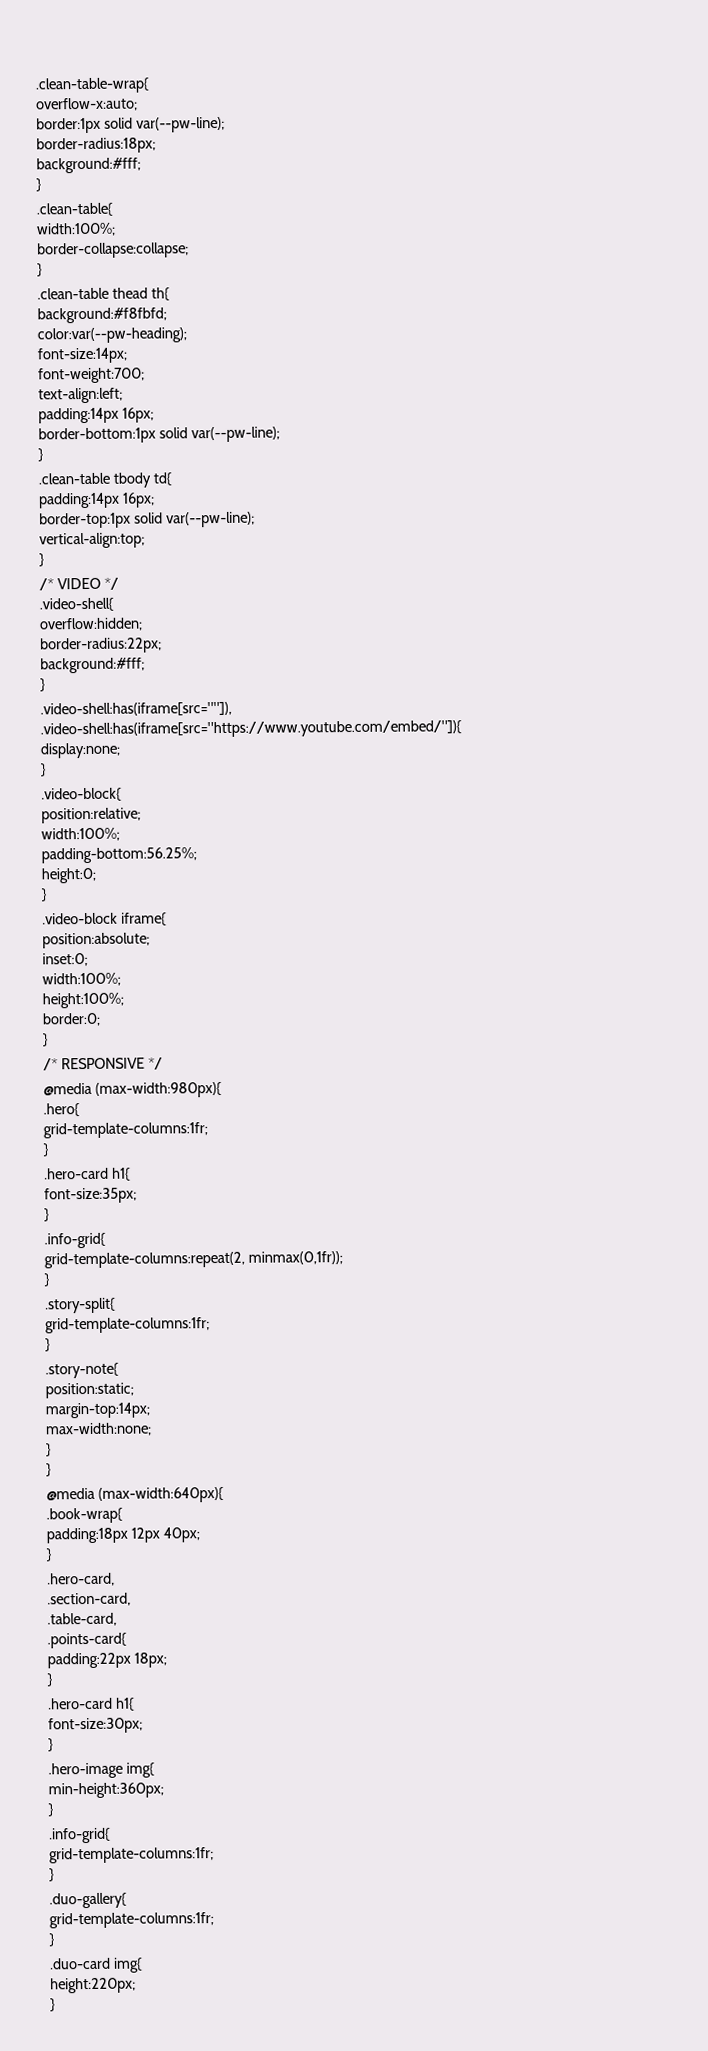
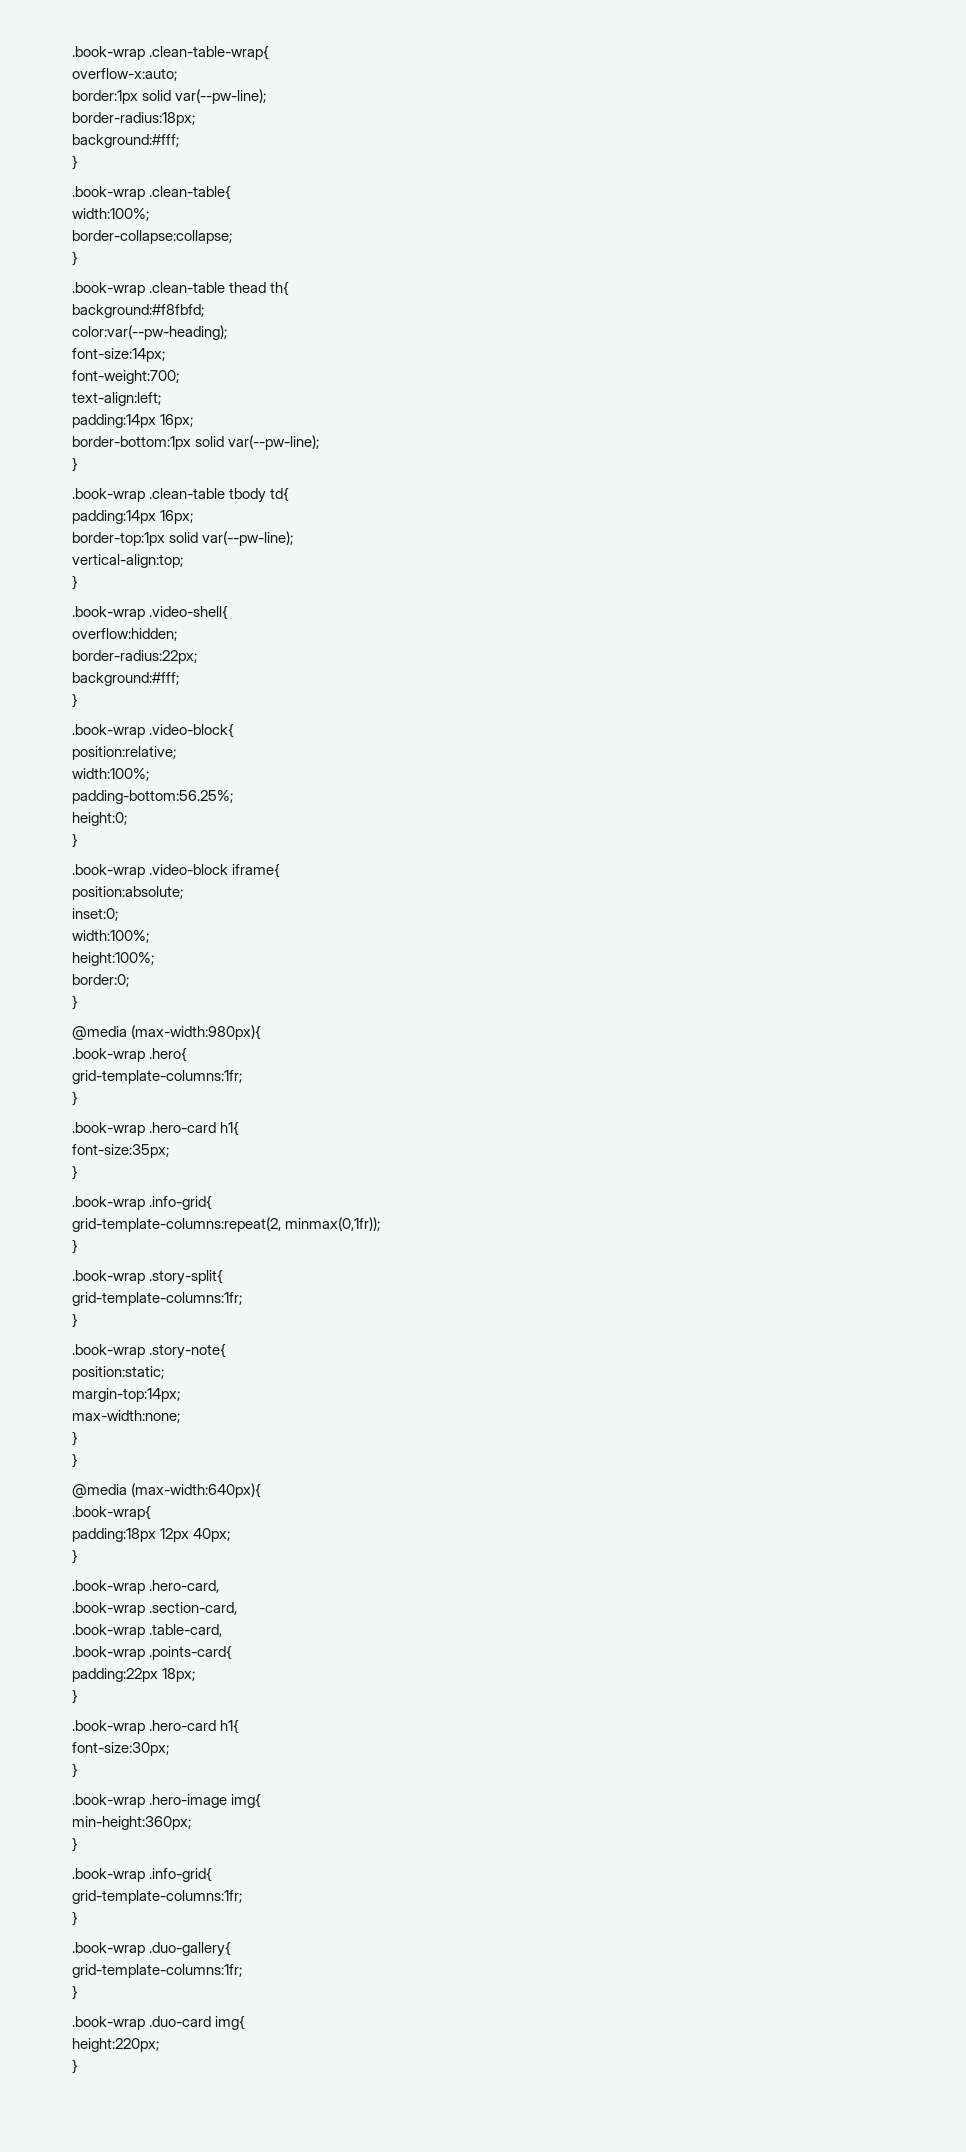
- .clean-table-wrap{
+ .book-wrap .clean-table-wrap{
- .clean-table{
+ .book-wrap .clean-table{
- .clean-table thead th{
+ .book-wrap .clean-table thead th{
- .clean-table tbody td{
+ .book-wrap .clean-table tbody td{
- /* VIDEO */
- .video-shell{
+ .book-wrap .video-shell{
- .video-shell:has(iframe[src=""]),
- .video-shell:has(iframe[src="https://www.youtube.com/embed/"]){
- display:none;
- }
- .video-block{
+ .book-wrap .video-block{
- .video-block iframe{
+ .book-wrap .video-block iframe{
- /* RESPONSIVE */
- .hero{
+ .book-wrap .hero{
  grid-template-columns:1fr;
  }
- .hero-card h1{
+ .book-wrap .hero-card h1{
  font-size:35px;
  }
- .info-grid{
+ .book-wrap .info-grid{
- .story-split{
+ .book-wrap .story-split{
- .story-note{
+ .book-wrap .story-note{
- .hero-card,
+ .book-wrap .hero-card,
- .section-card,
+ .book-wrap .section-card,
- .table-card,
+ .book-wrap .table-card,
- .points-card{
+ .book-wrap .points-card{
  padding:22px 18px;
  }
- .hero-card h1{
+ .book-wrap .hero-card h1{
- .hero-image img{
+ .book-wrap .hero-image img{
  min-height:360px;
  }
- .info-grid{
+ .book-wrap .info-grid{
- .duo-gallery{
+ .book-wrap .duo-gallery{
- .duo-card img{
+ .book-wrap .duo-card img{

